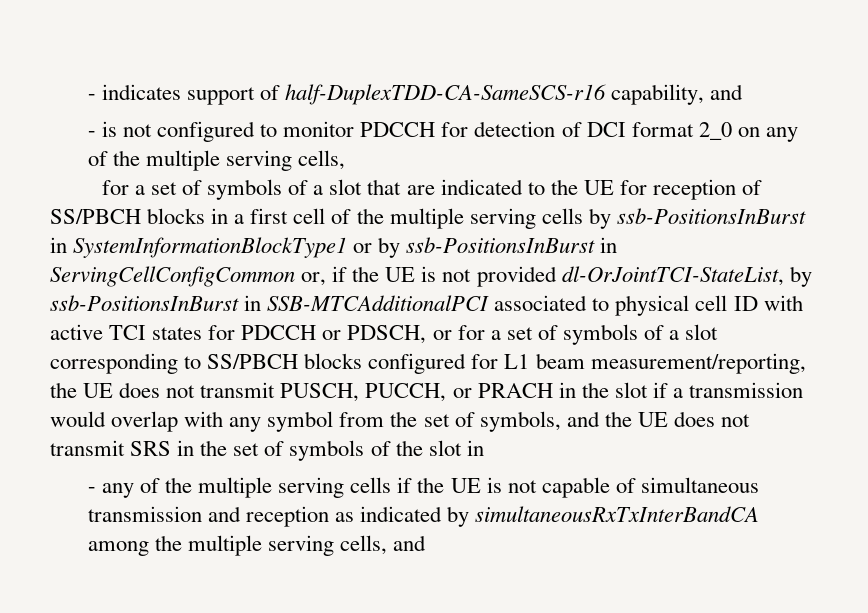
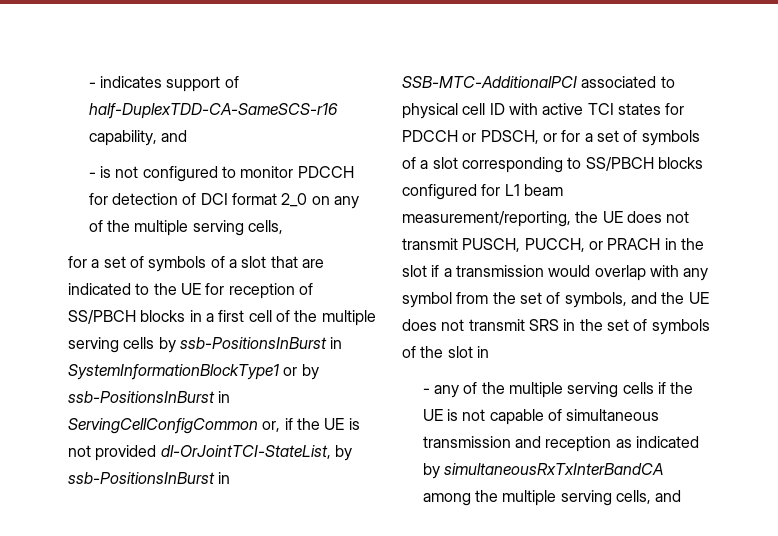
- for a set of symbols of a slot that are indicated to the UE for reception of SS/PBCH blocks in a first cell of the multiple serving cells by ssb-PositionsInBurst in SystemInformationBlockType1 or by ssb-PositionsInBurst in ServingCellConfigCommon or, if the UE is not provided dl-OrJointTCI-StateList, by ssb-PositionsInBurst in SSB-MTCAdditionalPCI associated to physical cell ID with active TCI states for PDCCH or PDSCH, or for a set of symbols of a slot corresponding to SS/PBCH blocks configured for L1 beam measurement/reporting, the UE does not transmit PUSCH, PUCCH, or PRACH in the slot if a transmission would overlap with any symbol from the set of symbols, and the UE does not transmit SRS in the set of symbols of the slot in
+ for a set of symbols of a slot that are indicated to the UE for reception of SS/PBCH blocks in a first cell of the multiple serving cells by ssb-PositionsInBurst in SystemInformationBlockType1 or by ssb-PositionsInBurst in ServingCellConfigCommon or, if the UE is not provided dl-OrJointTCI-StateList, by ssb-PositionsInBurst in SSB-MTC-AdditionalPCI associated to physical cell ID with active TCI states for PDCCH or PDSCH, or for a set of symbols of a slot corresponding to SS/PBCH blocks configured for L1 beam measurement/reporting, the UE does not transmit PUSCH, PUCCH, or PRACH in the slot if a transmission would overlap with any symbol from the set of symbols, and the UE does not transmit SRS in the set of symbols of the slot in

